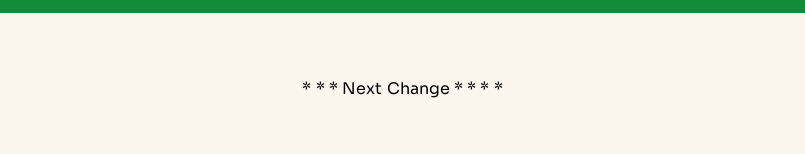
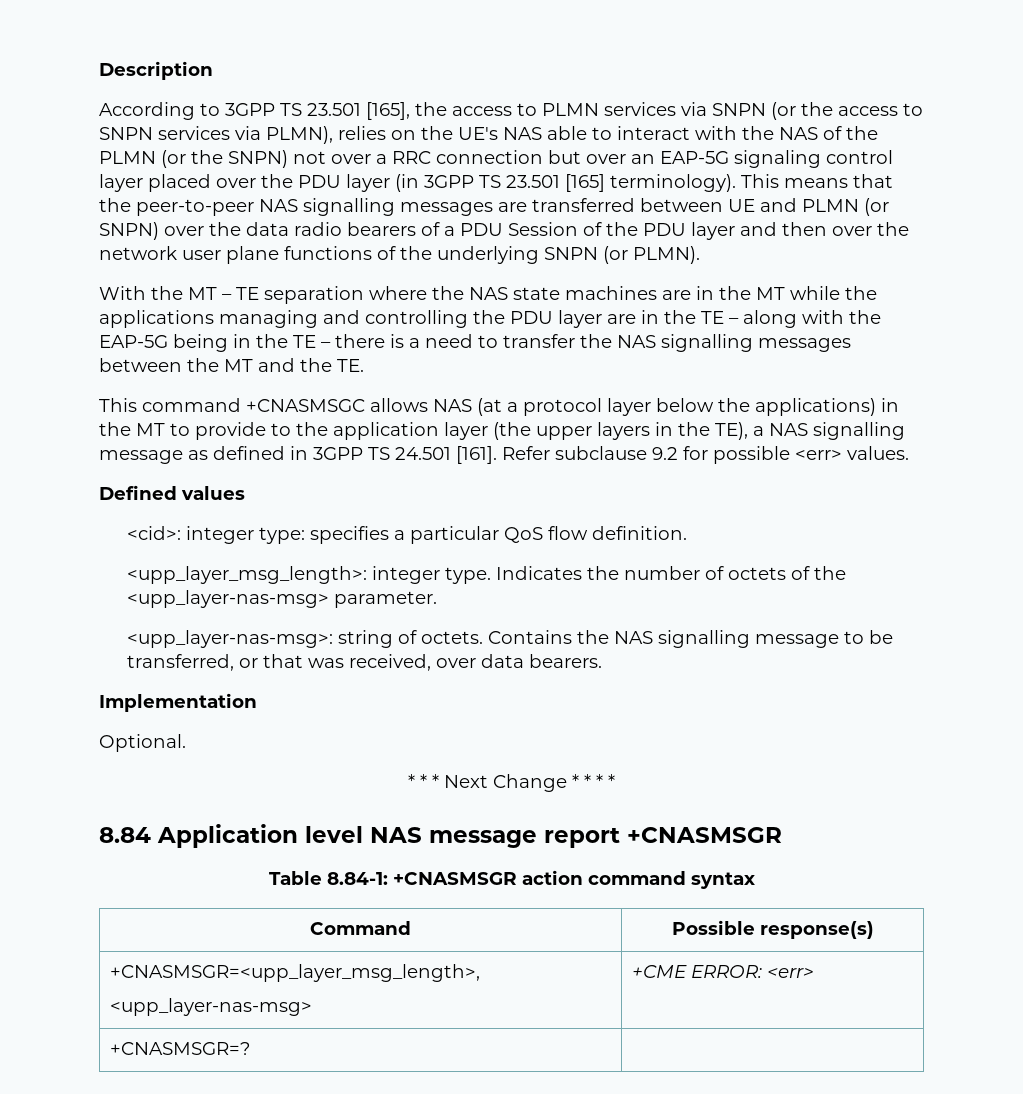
+ Description
+ According to 3GPP TS 23.501 [165], the access to PLMN services via SNPN (or the access to SNPN services via PLMN), relies on the UE's NAS able to interact with the NAS of the PLMN (or the SNPN) not over a RRC connection but over an EAP-5G signaling control layer placed over the PDU layer (in 3GPP TS 23.501 [165] terminology). This means that the peer-to-peer NAS signalling messages are transferred between UE and PLMN (or SNPN) over the data radio bearers of a PDU Session of the PDU layer and then over the network user plane functions of the underlying SNPN (or PLMN).
+ With the MT – TE separation where the NAS state machines are in the MT while the applications managing and controlling the PDU layer are in the TE – along with the EAP-5G being in the TE – there is a need to transfer the NAS signalling messages between the MT and the TE.
+ This command +CNASMSGC allows NAS (at a protocol layer below the applications) in the MT to provide to the application layer (the upper layers in the TE), a NAS signalling message as defined in 3GPP TS 24.501 [161]. Refer subclause 9.2 for possible <err> values.
+ Defined values
+ <cid>: integer type: specifies a particular QoS flow definition.
+ <upp_layer_msg_length>: integer type. Indicates the number of octets of the <upp_layer-nas-msg> parameter.
+ <upp_layer-nas-msg>: string of octets. Contains the NAS signalling message to be transferred, or that was received, over data bearers.
+ Implementation
+ Optional.
+ 8.84 Application level NAS message report +CNASMSGR
+ Table 8.84-1: +CNASMSGR action command syntax
+ Command | Possible response(s)
+ +CNASMSGR=<upp_layer_msg_length>,
+ <upp_layer-nas-msg> | +CME ERROR: <err>
+ +CNASMSGR=? |

